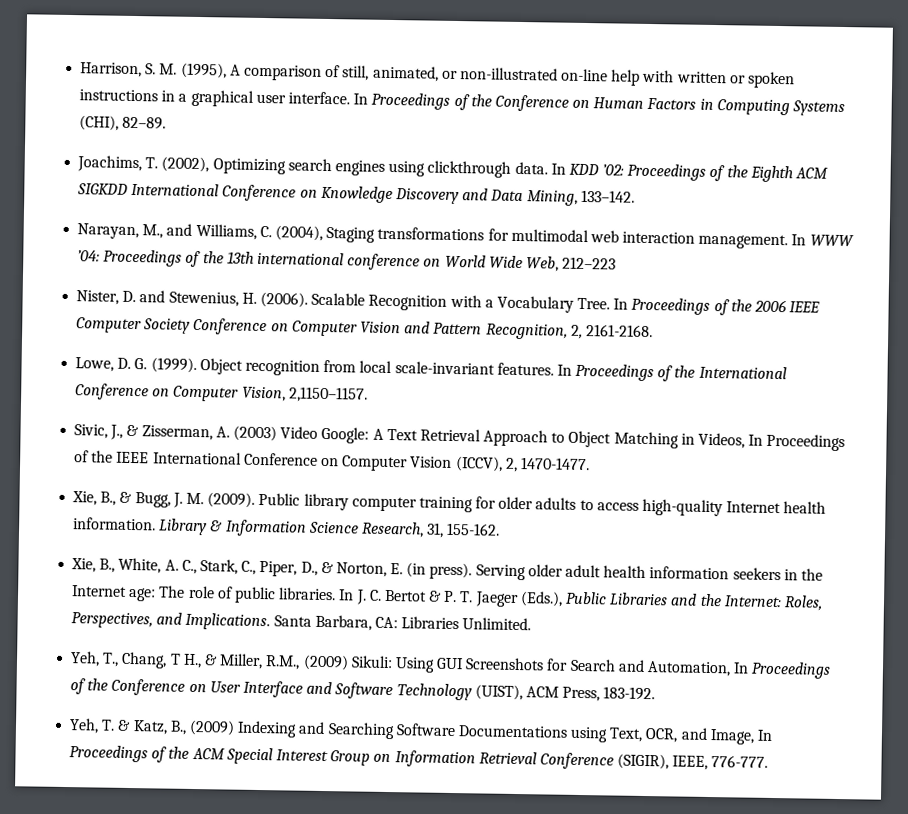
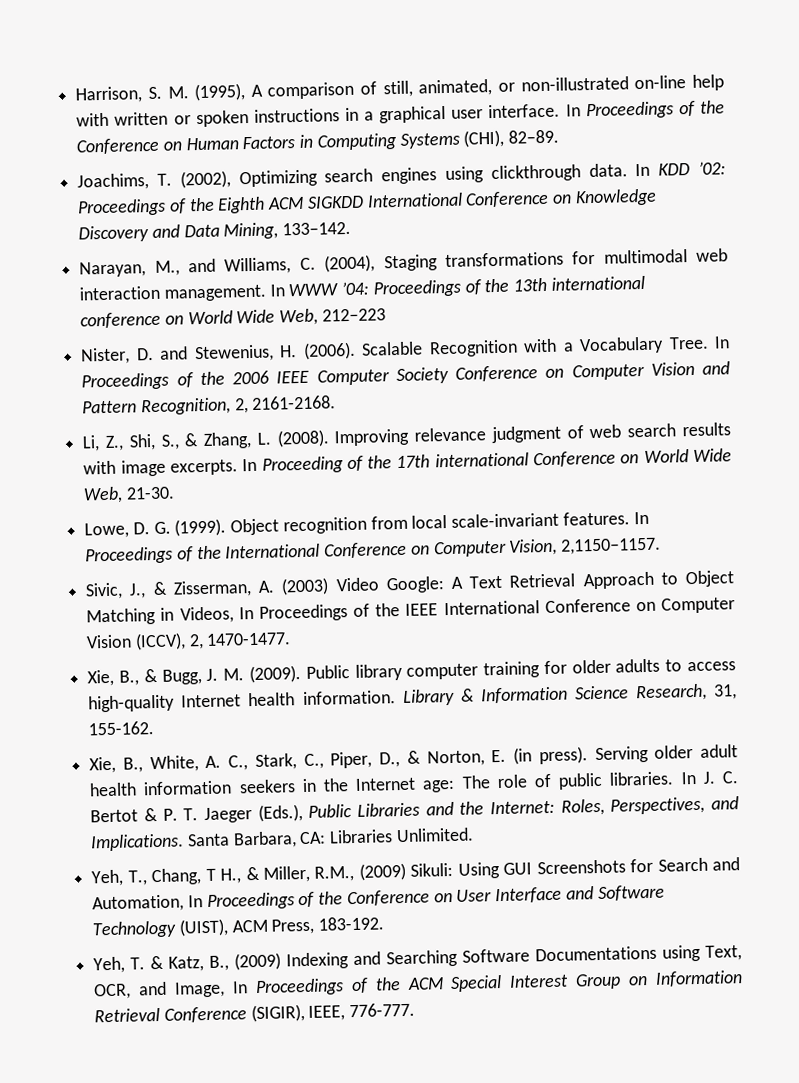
+ Li, Z., Shi, S., & Zhang, L. (2008). Improving relevance judgment of web search results with image excerpts. In Proceeding of the 17th international Conference on World Wide Web, 21-30.

